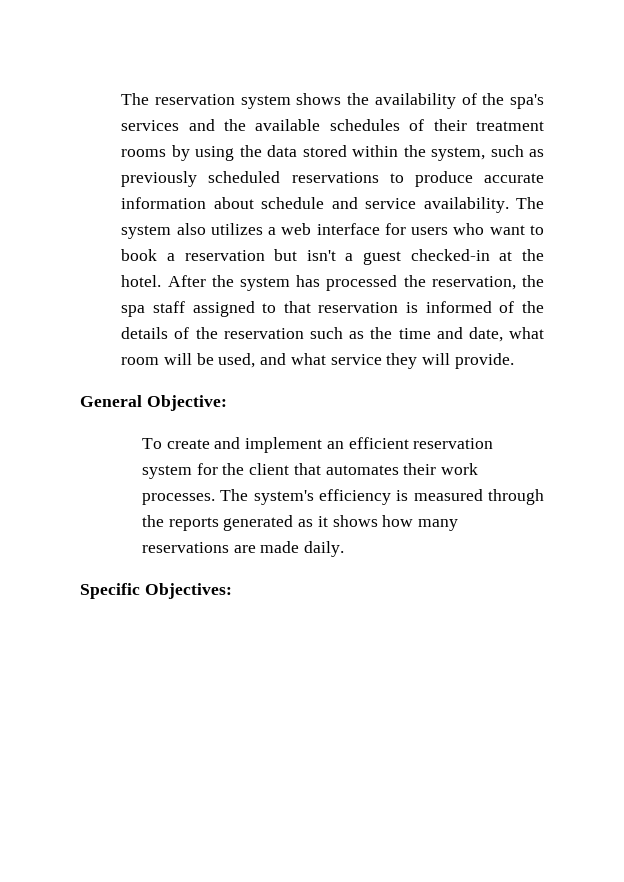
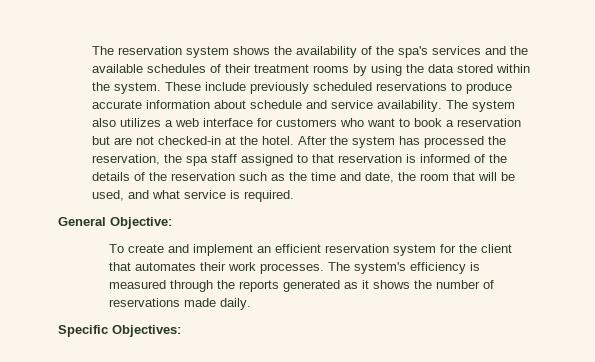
- The reservation system shows the availability of the spa's services and the available schedules of their treatment rooms by using the data stored within the system, such as previously scheduled reservations to produce accurate information about schedule and service availability.
+ The reservation system shows the availability of the spa's services and the available schedules of their treatment rooms by using the data stored within the system. These include previously scheduled reservations to produce accurate information about schedule and service availability.
- The system also utilizes a web interface for users who want to book a reservation but isn't a guest checked-in at the hotel.
+ The system also utilizes a web interface for customers who want to book a reservation but are not checked-in at the hotel.
- After the system has processed the reservation, the spa staff assigned to that reservation is informed of the details of the reservation such as the time and date, what room will be used, and what service they will provide.
+ After the system has processed the reservation, the spa staff assigned to that reservation is informed of the details of the reservation such as the time and date, the room that will be used, and what service is required.
- The system's efficiency is measured through the reports generated as it shows how many reservations are made daily.
+ The system's efficiency is measured through the reports generated as it shows the number of reservations made daily.

